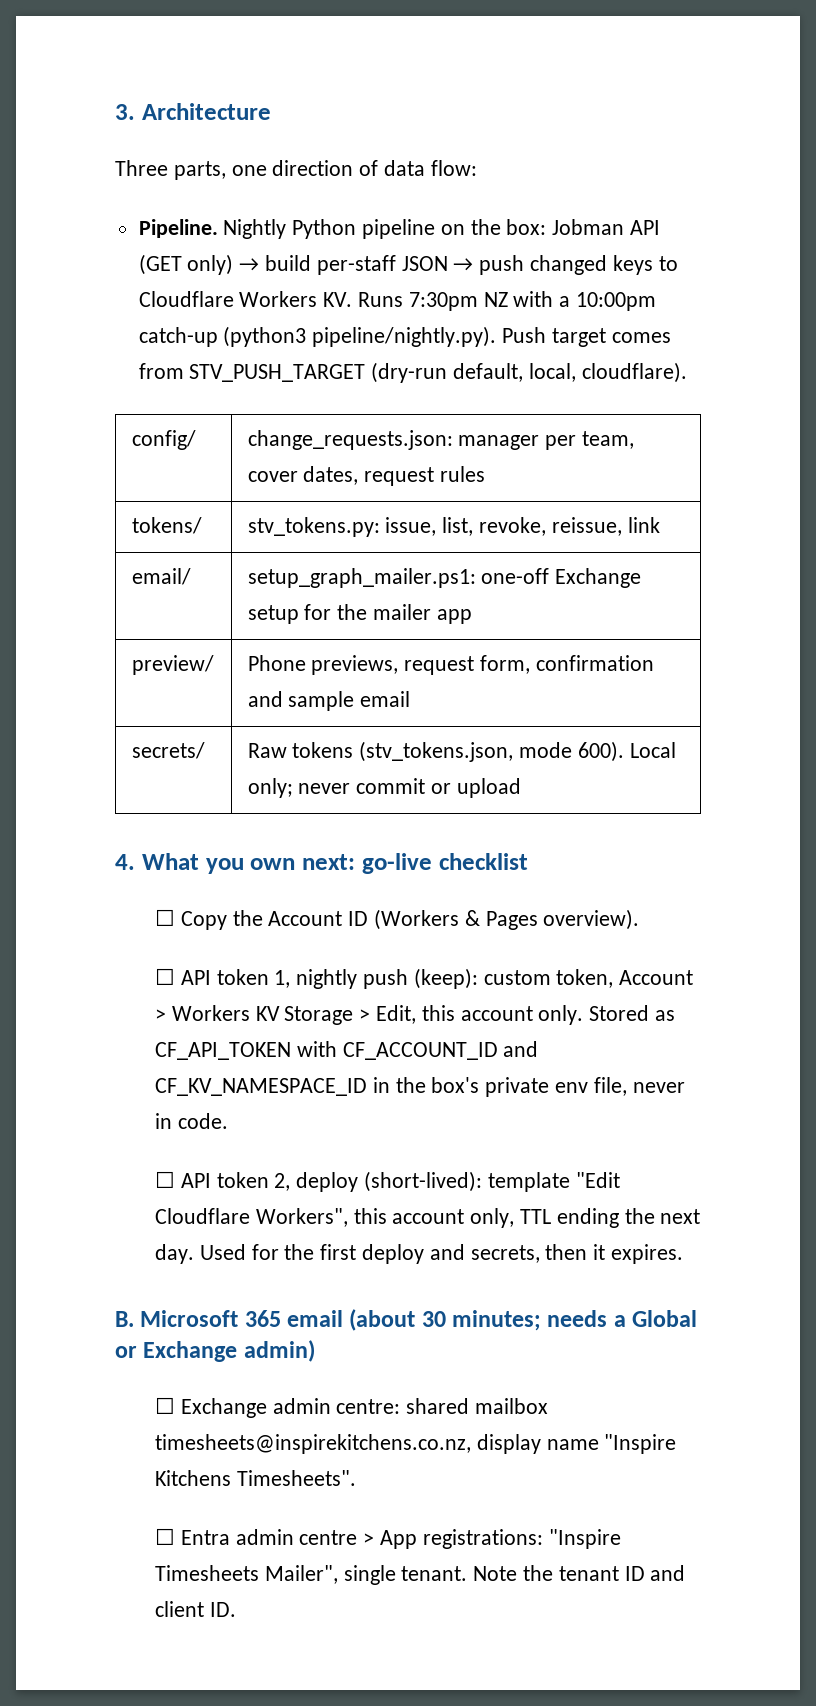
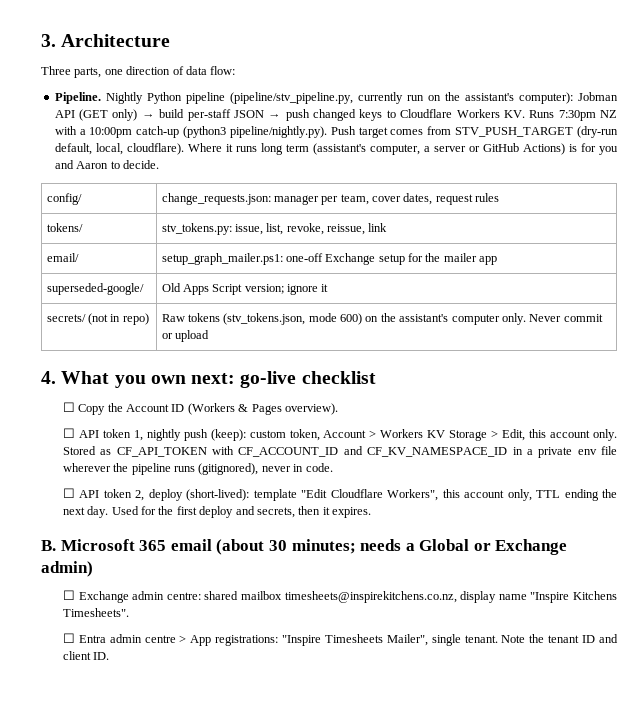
- Nightly Python pipeline on the box: Jobman API (GET only) → build per-staff JSON → push changed keys to Cloudflare Workers KV. Runs 7:30pm NZ with a 10:00pm catch-up (python3 pipeline/nightly.py). Push target comes from STV_PUSH_TARGET (dry-run default, local, cloudflare).
+ Nightly Python pipeline (pipeline/stv_pipeline.py, currently run on the assistant's computer): Jobman API (GET only) → build per-staff JSON → push changed keys to Cloudflare Workers KV. Runs 7:30pm NZ with a 10:00pm catch-up (python3 pipeline/nightly.py). Push target comes from STV_PUSH_TARGET (dry-run default, local, cloudflare). Where it runs long term (assistant's computer, a server or GitHub Actions) is for you and Aaron to decide.
- preview/ | Phone previews, request form, confirmation and sample email
- secrets/ | Raw tokens (stv_tokens.json, mode 600). Local only; never commit or upload
+ superseded-google/ | Old Apps Script version; ignore it
+ secrets/ (not in repo) | Raw tokens (stv_tokens.json, mode 600) on the assistant's computer only. Never commit or upload
- Stored as CF_API_TOKEN with CF_ACCOUNT_ID and CF_KV_NAMESPACE_ID in the box's private env file, never in code.
+ Stored as CF_API_TOKEN with CF_ACCOUNT_ID and CF_KV_NAMESPACE_ID in a private env file wherever the pipeline runs (gitignored), never in code.

